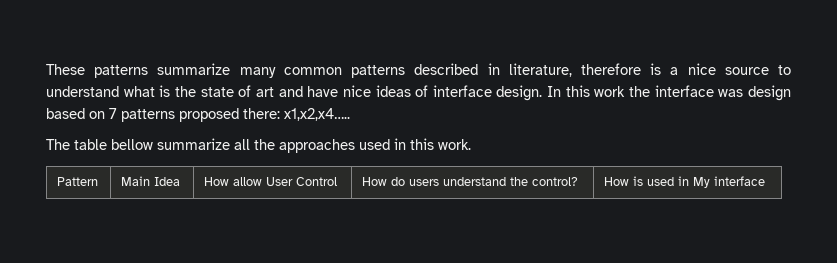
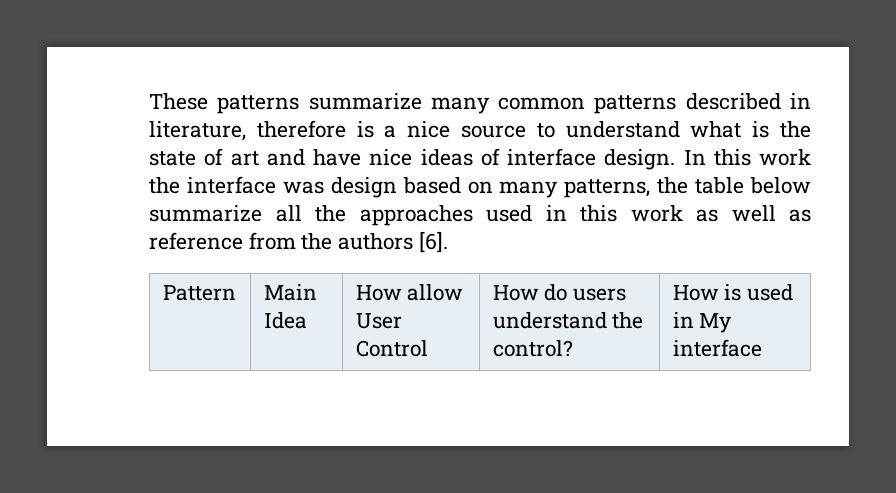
- In this work the interface was design based on 7 patterns proposed there: x1,x2,x4…..
- The table bellow summarize all the approaches used in this work.
+ In this work the interface was design based on many patterns, the table below summarize all the approaches used in this work as well as reference from the authors [6].

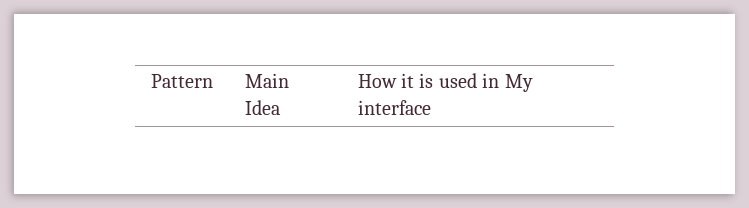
- These patterns summarize many common patterns described in literature, therefore is a nice source to understand what is the state of art and have nice ideas of interface design. In this work the interface was design based on many patterns, the table below summarize all the approaches used in this work as well as reference from the authors [6].
- Pattern | Main Idea | How allow User Control | How do users understand the control? | How is used in My interface
+ Pattern | Main Idea | How it is used in My interface

